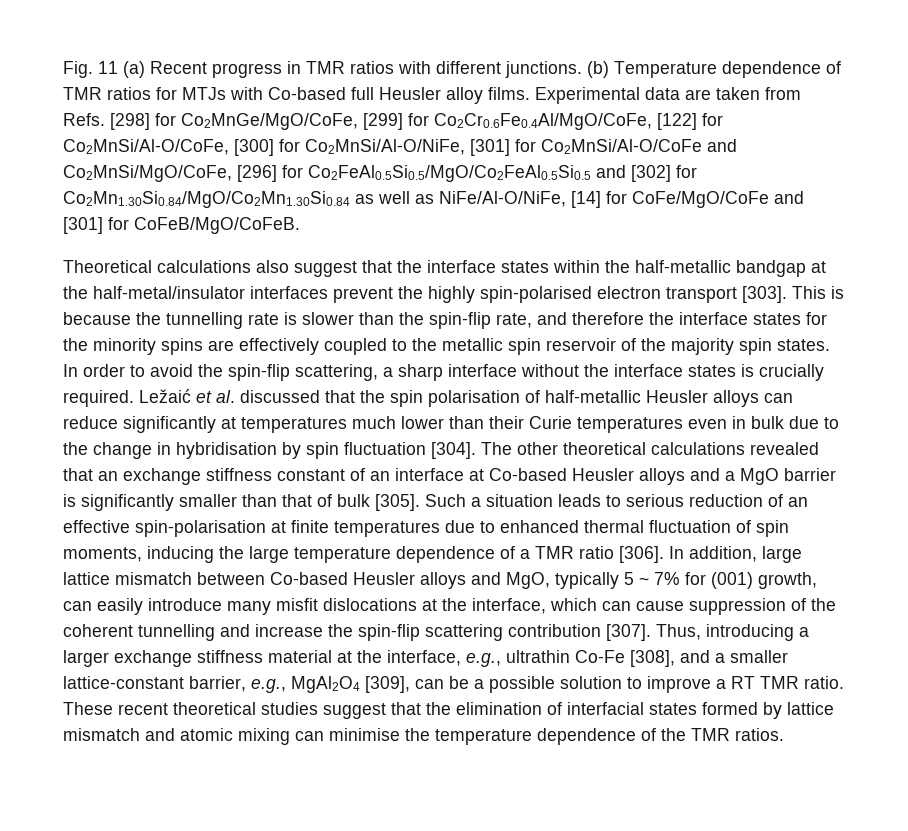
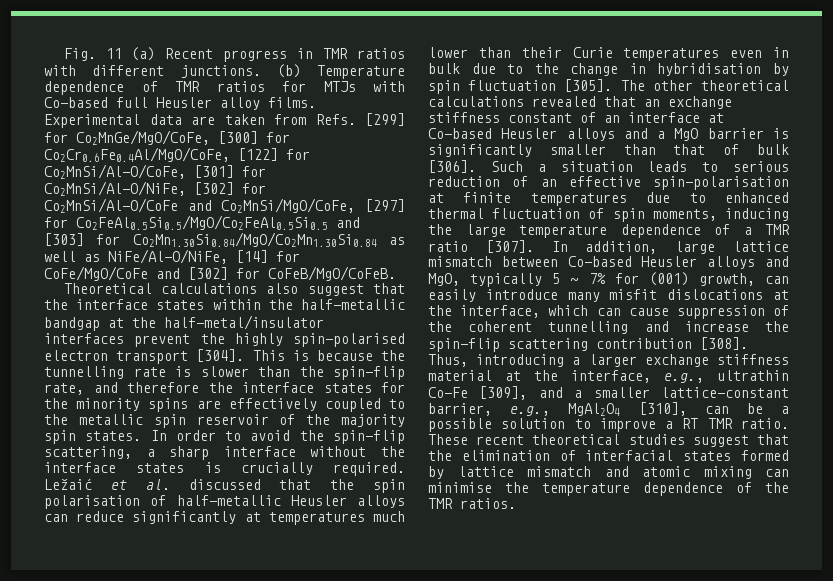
- [298] for Co2MnGe/MgO/CoFe, [299] for Co2Cr0.6Fe0.4Al/MgO/CoFe, [122] for Co2MnSi/Al-O/CoFe, [300] for Co2MnSi/Al-O/NiFe, [301] for Co2MnSi/Al-O/CoFe and Co2MnSi/MgO/CoFe, [296] for Co2FeAl0.5Si0.5/MgO/Co2FeAl0.5Si0.5 and [302] for Co2Mn1.30Si0.84/MgO/Co2Mn1.30Si0.84 as well as NiFe/Al-O/NiFe, [14] for CoFe/MgO/CoFe and [301] for CoFeB/MgO/CoFeB.
+ [299] for Co2MnGe/MgO/CoFe, [300] for Co2Cr0.6Fe0.4Al/MgO/CoFe, [122] for Co2MnSi/Al-O/CoFe, [301] for Co2MnSi/Al-O/NiFe, [302] for Co2MnSi/Al-O/CoFe and Co2MnSi/MgO/CoFe, [297] for Co2FeAl0.5Si0.5/MgO/Co2FeAl0.5Si0.5 and [303] for Co2Mn1.30Si0.84/MgO/Co2Mn1.30Si0.84 as well as NiFe/Al-O/NiFe, [14] for CoFe/MgO/CoFe and [302] for CoFeB/MgO/CoFeB.
- Theoretical calculations also suggest that the interface states within the half-metallic bandgap at the half-metal/insulator interfaces prevent the highly spin-polarised electron transport [303].
+ Theoretical calculations also suggest that the interface states within the half-metallic bandgap at the half-metal/insulator interfaces prevent the highly spin-polarised electron transport [304].
- Ležaić et al. discussed that the spin polarisation of half-metallic Heusler alloys can reduce significantly at temperatures much lower than their Curie temperatures even in bulk due to the change in hybridisation by spin fluctuation [304].
+ Ležaić et al. discussed that the spin polarisation of half-metallic Heusler alloys can reduce significantly at temperatures much lower than their Curie temperatures even in bulk due to the change in hybridisation by spin fluctuation [305].
- The other theoretical calculations revealed that an exchange stiffness constant of an interface at Co-based Heusler alloys and a MgO barrier is significantly smaller than that of bulk [305].
+ The other theoretical calculations revealed that an exchange stiffness constant of an interface at Co-based Heusler alloys and a MgO barrier is significantly smaller than that of bulk [306].
- Such a situation leads to serious reduction of an effective spin-polarisation at finite temperatures due to enhanced thermal fluctuation of spin moments, inducing the large temperature dependence of a TMR ratio [306].
+ Such a situation leads to serious reduction of an effective spin-polarisation at finite temperatures due to enhanced thermal fluctuation of spin moments, inducing the large temperature dependence of a TMR ratio [307].
- In addition, large lattice mismatch between Co-based Heusler alloys and MgO, typically 5 ~ 7% for (001) growth, can easily introduce many misfit dislocations at the interface, which can cause suppression of the coherent tunnelling and increase the spin-flip scattering contribution [307].
+ In addition, large lattice mismatch between Co-based Heusler alloys and MgO, typically 5 ~ 7% for (001) growth, can easily introduce many misfit dislocations at the interface, which can cause suppression of the coherent tunnelling and increase the spin-flip scattering contribution [308].
- Thus, introducing a larger exchange stiffness material at the interface, e.g., ultrathin Co-Fe [308], and a smaller lattice-constant barrier, e.g., MgAl2O4 [309], can be a possible solution to improve a RT TMR ratio.
+ Thus, introducing a larger exchange stiffness material at the interface, e.g., ultrathin Co-Fe [309], and a smaller lattice-constant barrier, e.g., MgAl2O4 [310], can be a possible solution to improve a RT TMR ratio.

